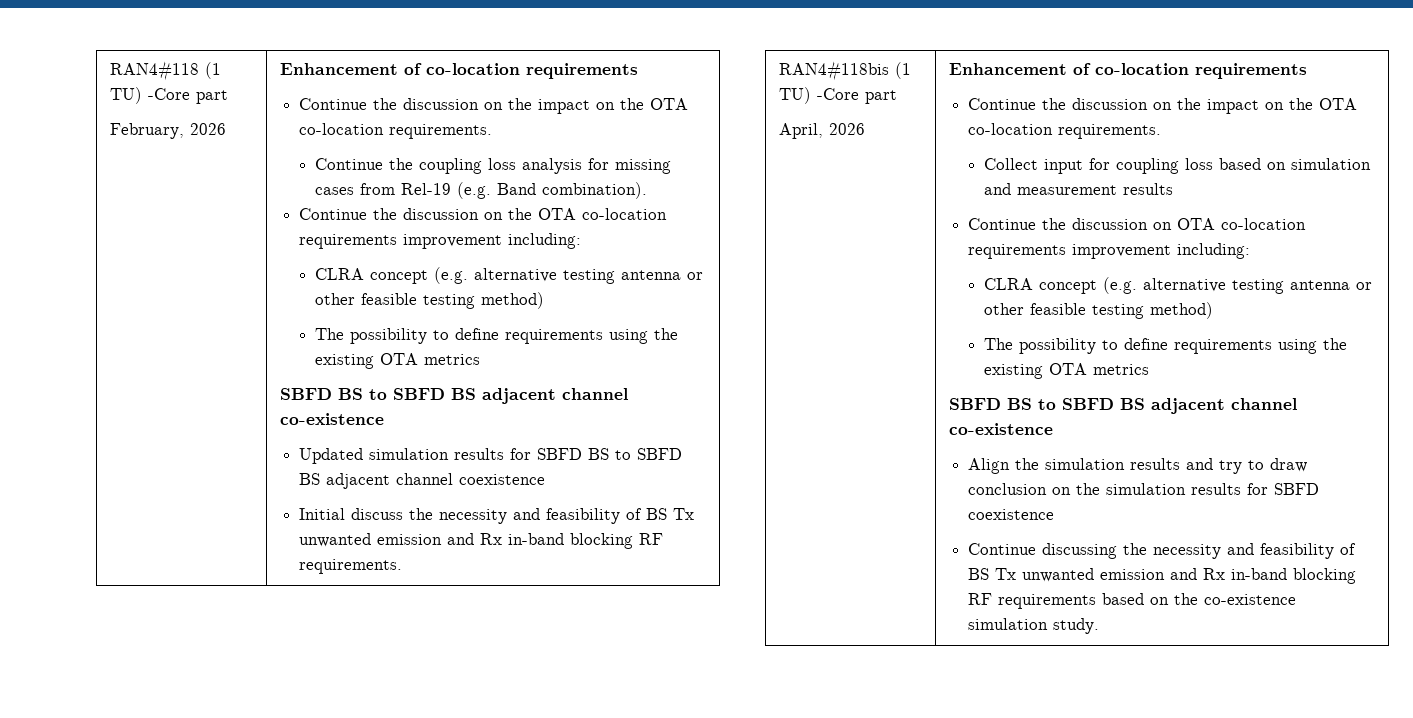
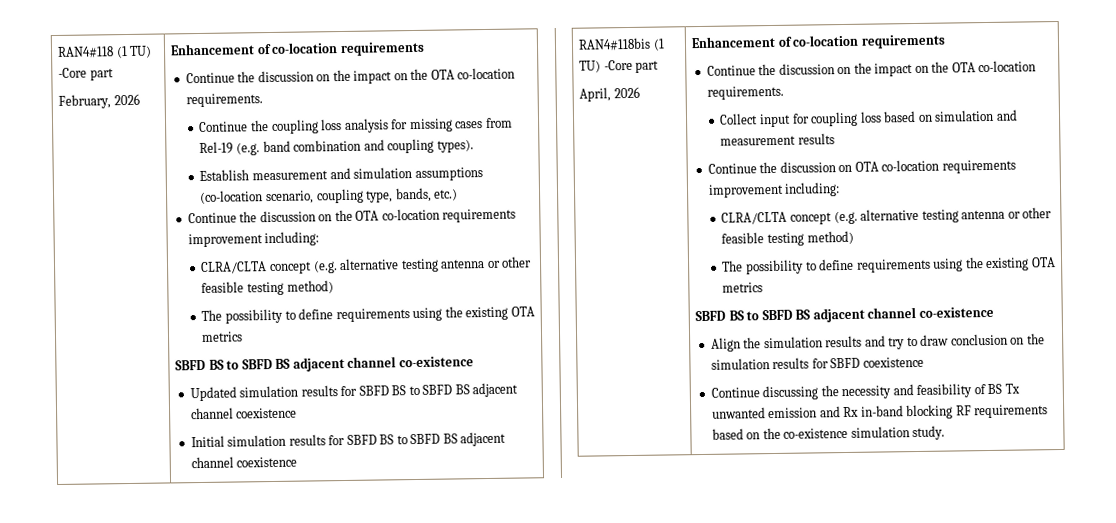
- Continue the coupling loss analysis for missing cases from Rel-19 (e.g. Band combination).
+ Continue the coupling loss analysis for missing cases from Rel-19 (e.g. band combination and coupling types).
+ Establish measurement and simulation assumptions (co-location scenario, coupling type, bands, etc.)
  Continue the discussion on the OTA co-location requirements improvement including:
- CLRA concept (e.g. alternative testing antenna or other feasible testing method)
+ CLRA/CLTA concept (e.g. alternative testing antenna or other feasible testing method)
- Initial discuss the necessity and feasibility of BS Tx unwanted emission and Rx in-band blocking RF requirements.
+ Initial simulation results for SBFD BS to SBFD BS adjacent channel coexistence
  Continue the discussion on OTA co-location requirements improvement including:
- CLRA concept (e.g. alternative testing antenna or other feasible testing method)
+ CLRA/CLTA concept (e.g. alternative testing antenna or other feasible testing method)

